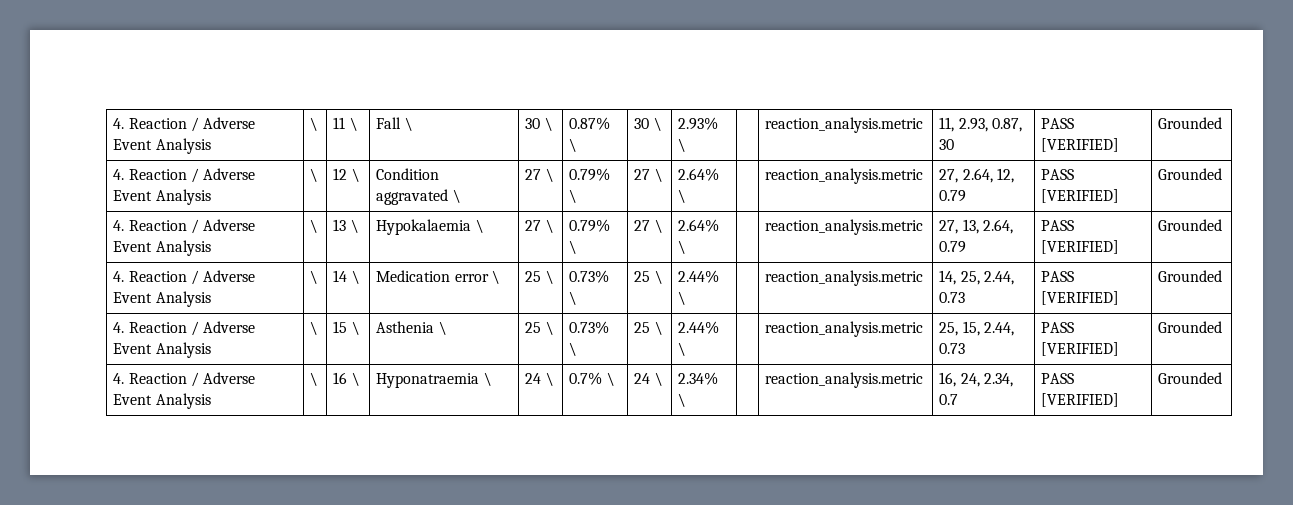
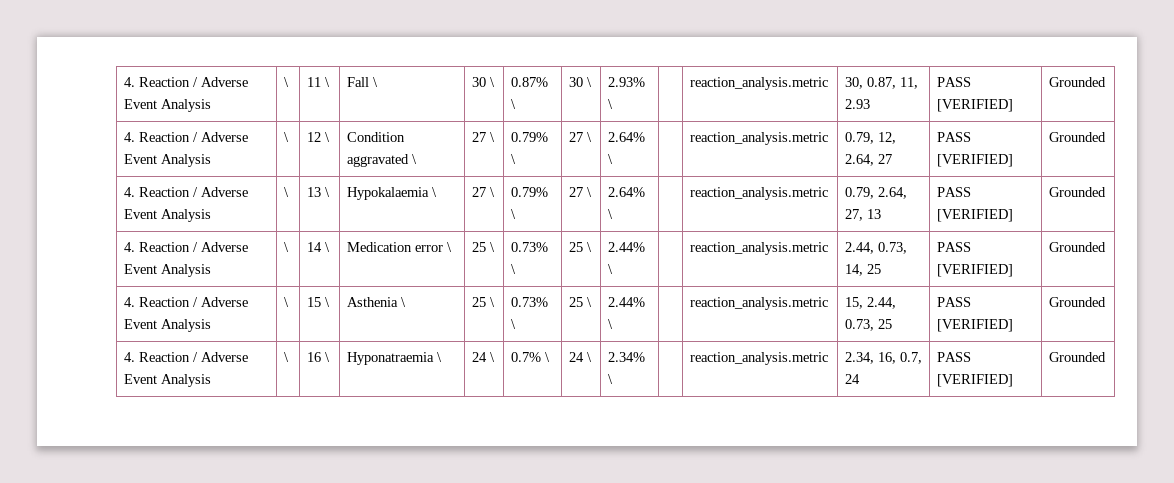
- 4. Reaction / Adverse Event Analysis | \ | 11 \ | Fall \ | 30 \ | 0.87% \ | 30 \ | 2.93% \ | | reaction_analysis.metric | 11, 2.93, 0.87, 30 | PASS [VERIFIED] | Grounded
+ 4. Reaction / Adverse Event Analysis | \ | 11 \ | Fall \ | 30 \ | 0.87% \ | 30 \ | 2.93% \ | | reaction_analysis.metric | 30, 0.87, 11, 2.93 | PASS [VERIFIED] | Grounded
- 4. Reaction / Adverse Event Analysis | \ | 12 \ | Condition aggravated \ | 27 \ | 0.79% \ | 27 \ | 2.64% \ | | reaction_analysis.metric | 27, 2.64, 12, 0.79 | PASS [VERIFIED] | Grounded
+ 4. Reaction / Adverse Event Analysis | \ | 12 \ | Condition aggravated \ | 27 \ | 0.79% \ | 27 \ | 2.64% \ | | reaction_analysis.metric | 0.79, 12, 2.64, 27 | PASS [VERIFIED] | Grounded
- 4. Reaction / Adverse Event Analysis | \ | 13 \ | Hypokalaemia \ | 27 \ | 0.79% \ | 27 \ | 2.64% \ | | reaction_analysis.metric | 27, 13, 2.64, 0.79 | PASS [VERIFIED] | Grounded
+ 4. Reaction / Adverse Event Analysis | \ | 13 \ | Hypokalaemia \ | 27 \ | 0.79% \ | 27 \ | 2.64% \ | | reaction_analysis.metric | 0.79, 2.64, 27, 13 | PASS [VERIFIED] | Grounded
- 4. Reaction / Adverse Event Analysis | \ | 14 \ | Medication error \ | 25 \ | 0.73% \ | 25 \ | 2.44% \ | | reaction_analysis.metric | 14, 25, 2.44, 0.73 | PASS [VERIFIED] | Grounded
+ 4. Reaction / Adverse Event Analysis | \ | 14 \ | Medication error \ | 25 \ | 0.73% \ | 25 \ | 2.44% \ | | reaction_analysis.metric | 2.44, 0.73, 14, 25 | PASS [VERIFIED] | Grounded
- 4. Reaction / Adverse Event Analysis | \ | 15 \ | Asthenia \ | 25 \ | 0.73% \ | 25 \ | 2.44% \ | | reaction_analysis.metric | 25, 15, 2.44, 0.73 | PASS [VERIFIED] | Grounded
+ 4. Reaction / Adverse Event Analysis | \ | 15 \ | Asthenia \ | 25 \ | 0.73% \ | 25 \ | 2.44% \ | | reaction_analysis.metric | 15, 2.44, 0.73, 25 | PASS [VERIFIED] | Grounded
- 4. Reaction / Adverse Event Analysis | \ | 16 \ | Hyponatraemia \ | 24 \ | 0.7% \ | 24 \ | 2.34% \ | | reaction_analysis.metric | 16, 24, 2.34, 0.7 | PASS [VERIFIED] | Grounded
+ 4. Reaction / Adverse Event Analysis | \ | 16 \ | Hyponatraemia \ | 24 \ | 0.7% \ | 24 \ | 2.34% \ | | reaction_analysis.metric | 2.34, 16, 0.7, 24 | PASS [VERIFIED] | Grounded

